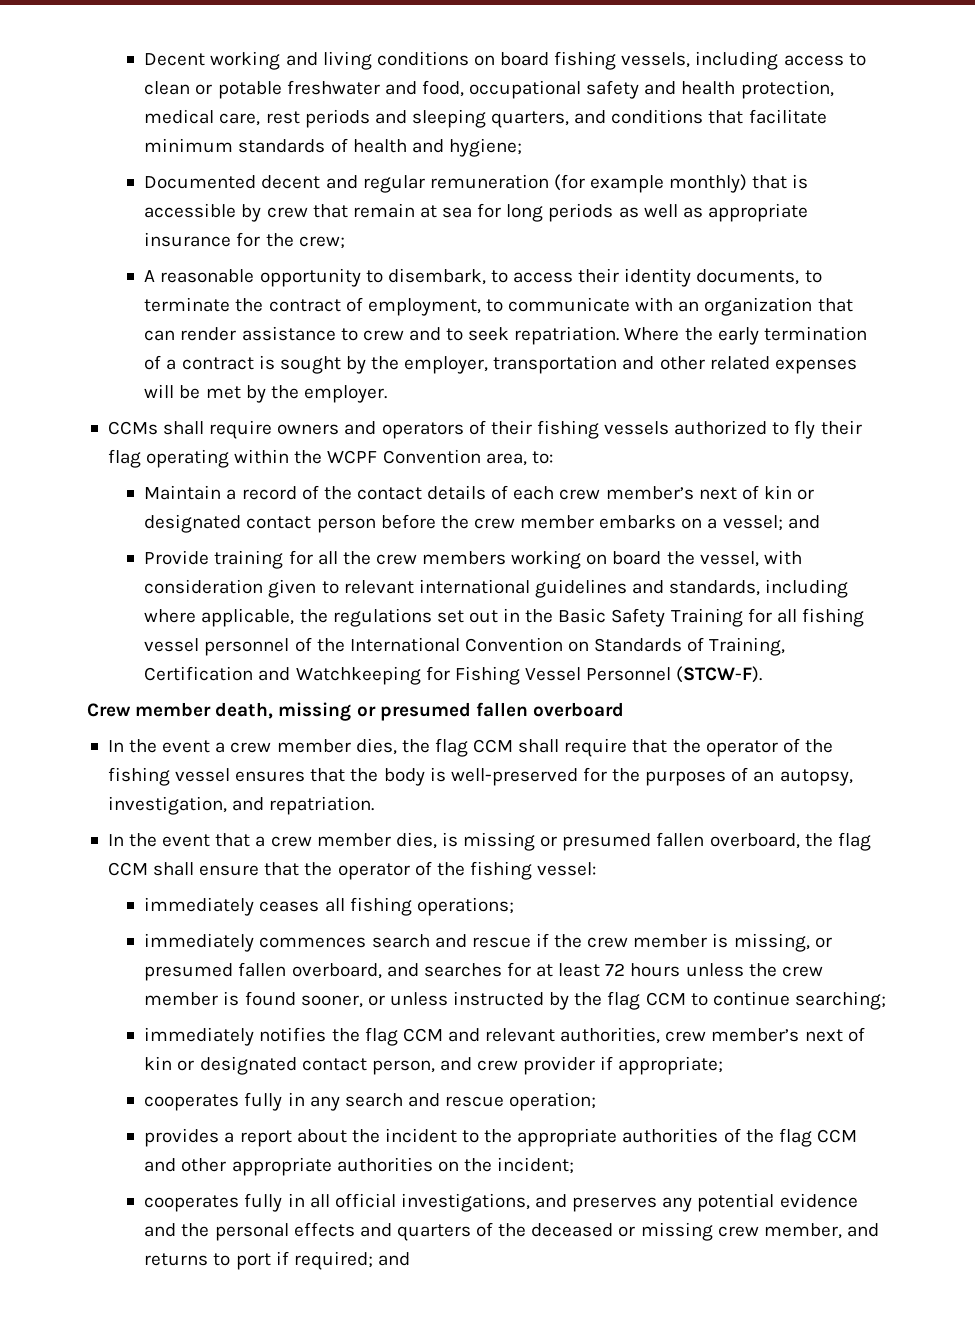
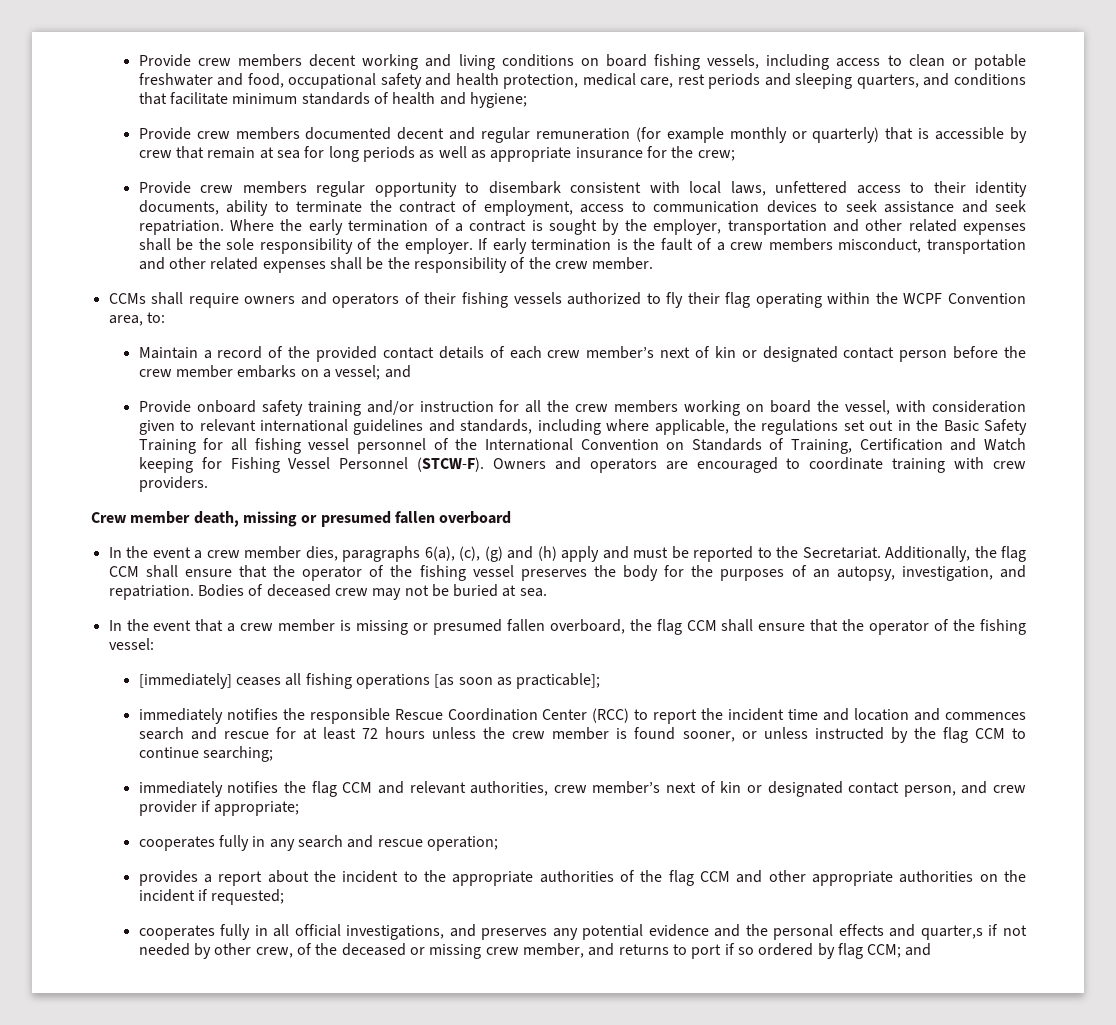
- Decent working and living conditions on board fishing vessels, including access to clean or potable freshwater and food, occupational safety and health protection, medical care, rest periods and sleeping quarters, and conditions that facilitate minimum standards of health and hygiene;
+ Provide crew members decent working and living conditions on board fishing vessels, including access to clean or potable freshwater and food, occupational safety and health protection, medical care, rest periods and sleeping quarters, and conditions that facilitate minimum standards of health and hygiene;
- Documented decent and regular remuneration (for example monthly) that is accessible by crew that remain at sea for long periods as well as appropriate insurance for the crew;
+ Provide crew members documented decent and regular remuneration (for example monthly or quarterly) that is accessible by crew that remain at sea for long periods as well as appropriate insurance for the crew;
- A reasonable opportunity to disembark, to access their identity documents, to terminate the contract of employment, to communicate with an organization that can render assistance to crew and to seek repatriation.
+ Provide crew members regular opportunity to disembark consistent with local laws, unfettered access to their identity documents, ability to terminate the contract of employment, access to communication devices to seek assistance and seek repatriation.
- Where the early termination of a contract is sought by the employer, transportation and other related expenses will be met by the employer.
+ Where the early termination of a contract is sought by the employer, transportation and other related expenses shall be the sole responsibility of the employer. If early termination is the fault of a crew members misconduct, transportation and other related expenses shall be the responsibility of the crew member.
- Maintain a record of the contact details of each crew member’s next of kin or designated contact person before the crew member embarks on a vessel; and
+ Maintain a record of the provided contact details of each crew member’s next of kin or designated contact person before the crew member embarks on a vessel; and
- Provide training for all the crew members working on board the vessel, with consideration given to relevant international guidelines and standards, including where applicable, the regulations set out in the Basic Safety Training for all fishing vessel personnel of the International Convention on Standards of Training, Certification and Watchkeeping for Fishing Vessel Personnel (STCW-F).
+ Provide onboard safety training and/or instruction for all the crew members working on board the vessel, with consideration given to relevant international guidelines and standards, including where applicable, the regulations set out in the Basic Safety Training for all fishing vessel personnel of the International Convention on Standards of Training, Certification and Watch keeping for Fishing Vessel Personnel (STCW-F). Owners and operators are encouraged to coordinate training with crew providers.
- In the event a crew member dies, the flag CCM shall require that the operator of the fishing vessel ensures that the body is well-preserved for the purposes of an autopsy, investigation, and repatriation.
+ In the event a crew member dies, paragraphs 6(a), (c), (g) and (h) apply and must be reported to the Secretariat. Additionally, the flag CCM shall ensure that the operator of the fishing vessel preserves the body for the purposes of an autopsy, investigation, and repatriation. Bodies of deceased crew may not be buried at sea.
- In the event that a crew member dies, is missing or presumed fallen overboard, the flag CCM shall ensure that the operator of the fishing vessel:
+ In the event that a crew member is missing or presumed fallen overboard, the flag CCM shall ensure that the operator of the fishing vessel:
- immediately ceases all fishing operations;
- immediately commences search and rescue if the crew member is missing, or presumed fallen overboard, and searches for at least 72 hours unless the crew member is found sooner, or unless instructed by the flag CCM to continue searching;
+ [immediately] ceases all fishing operations [as soon as practicable];
+ immediately notifies the responsible Rescue Coordination Center (RCC) to report the incident time and location and commences search and rescue for at least 72 hours unless the crew member is found sooner, or unless instructed by the flag CCM to continue searching;
- provides a report about the incident to the appropriate authorities of the flag CCM and other appropriate authorities on the incident;
+ provides a report about the incident to the appropriate authorities of the flag CCM and other appropriate authorities on the incident if requested;
- cooperates fully in all official investigations, and preserves any potential evidence and the personal effects and quarters of the deceased or missing crew member, and returns to port if required; and
+ cooperates fully in all official investigations, and preserves any potential evidence and the personal effects and quarter,s if not needed by other crew, of the deceased or missing crew member, and returns to port if so ordered by flag CCM; and

